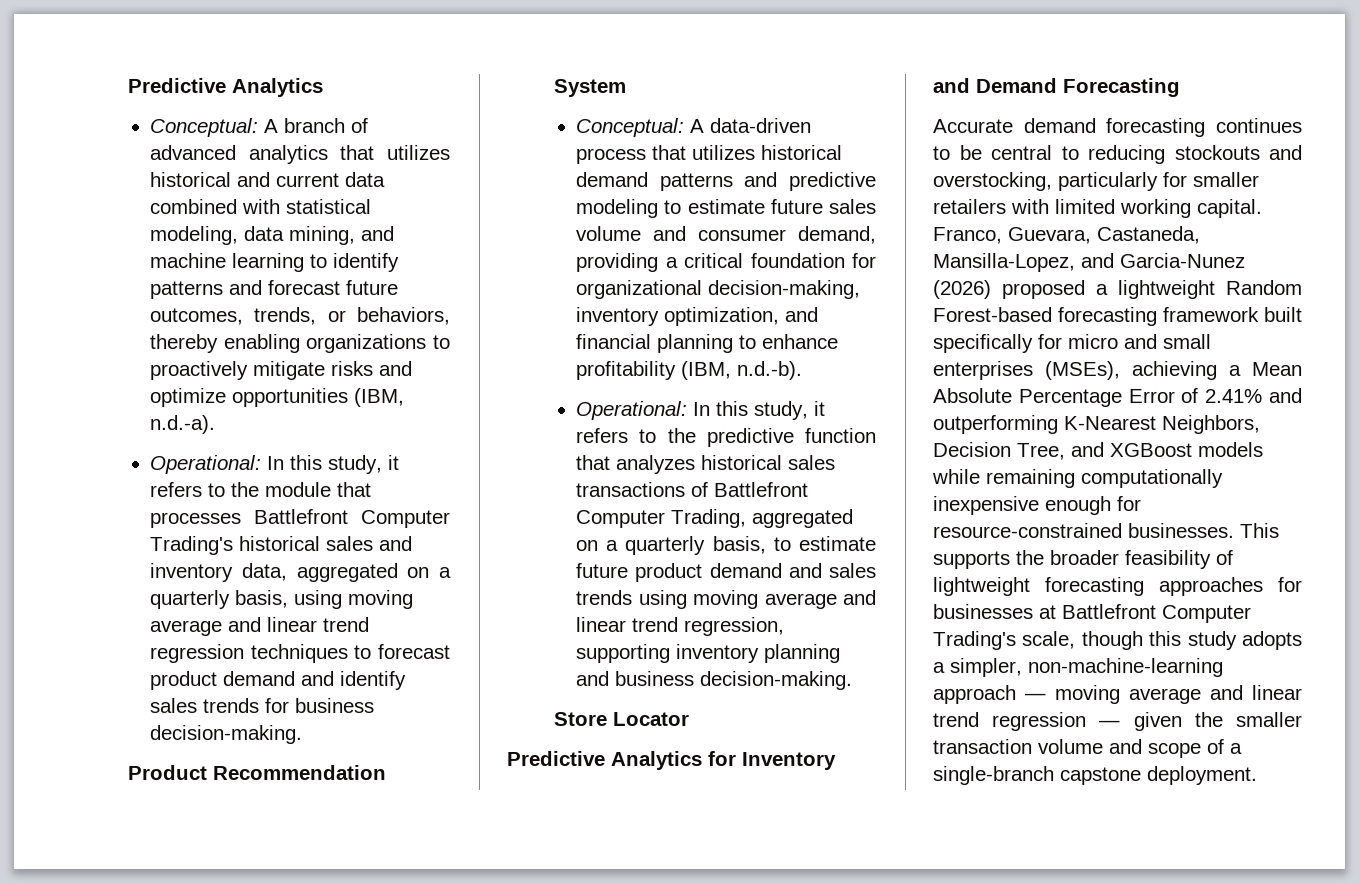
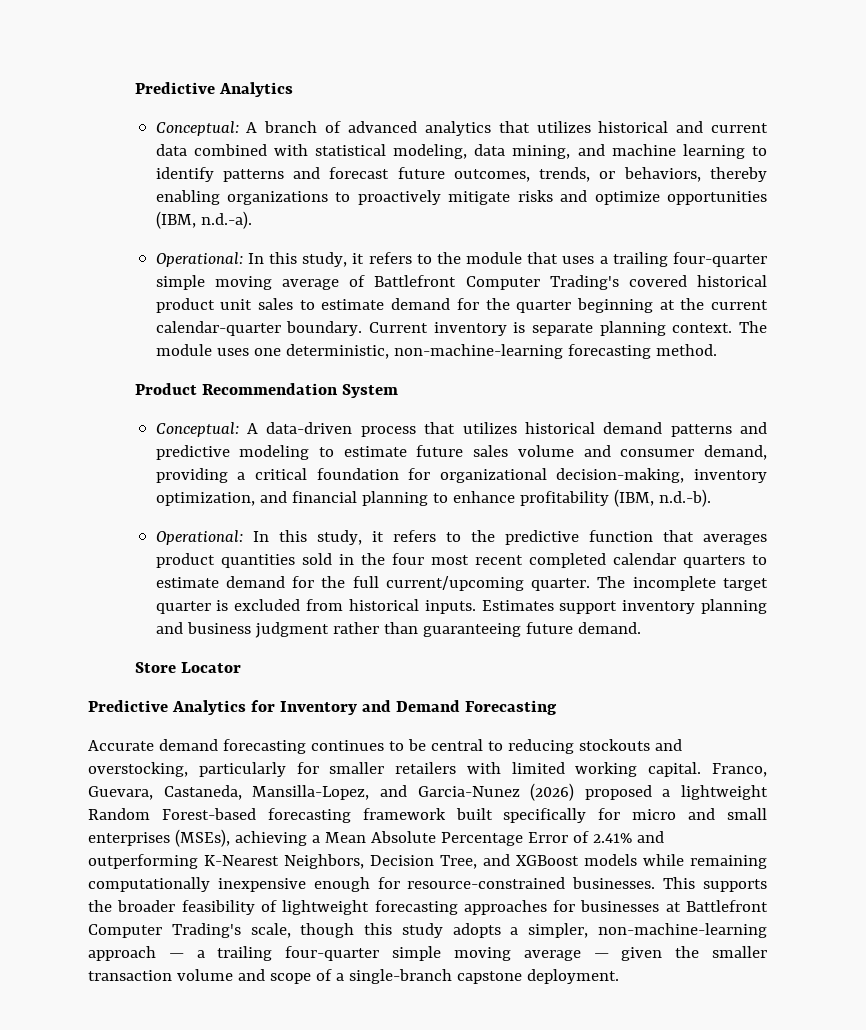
- Operational: In this study, it refers to the module that processes Battlefront Computer Trading's historical sales and inventory data, aggregated on a quarterly basis, using moving average and linear trend regression techniques to forecast product demand and identify sales trends for business decision-making.
+ Operational: In this study, it refers to the module that uses a trailing four-quarter simple moving average of Battlefront Computer Trading's covered historical product unit sales to estimate demand for the quarter beginning at the current calendar-quarter boundary. Current inventory is separate planning context. The module uses one deterministic, non-machine-learning forecasting method.
- Operational: In this study, it refers to the predictive function that analyzes historical sales transactions of Battlefront Computer Trading, aggregated on a quarterly basis, to estimate future product demand and sales trends using moving average and linear trend regression, supporting inventory planning and business decision-making.
+ Operational: In this study, it refers to the predictive function that averages product quantities sold in the four most recent completed calendar quarters to estimate demand for the full current/upcoming quarter. The incomplete target quarter is excluded from historical inputs. Estimates support inventory planning and business judgment rather than guaranteeing future demand.
- This supports the broader feasibility of lightweight forecasting approaches for businesses at Battlefront Computer Trading's scale, though this study adopts a simpler, non-machine-learning approach — moving average and linear trend regression — given the smaller transaction volume and scope of a single-branch capstone deployment.
+ This supports the broader feasibility of lightweight forecasting approaches for businesses at Battlefront Computer Trading's scale, though this study adopts a simpler, non-machine-learning approach — a trailing four-quarter simple moving average — given the smaller transaction volume and scope of a single-branch capstone deployment.

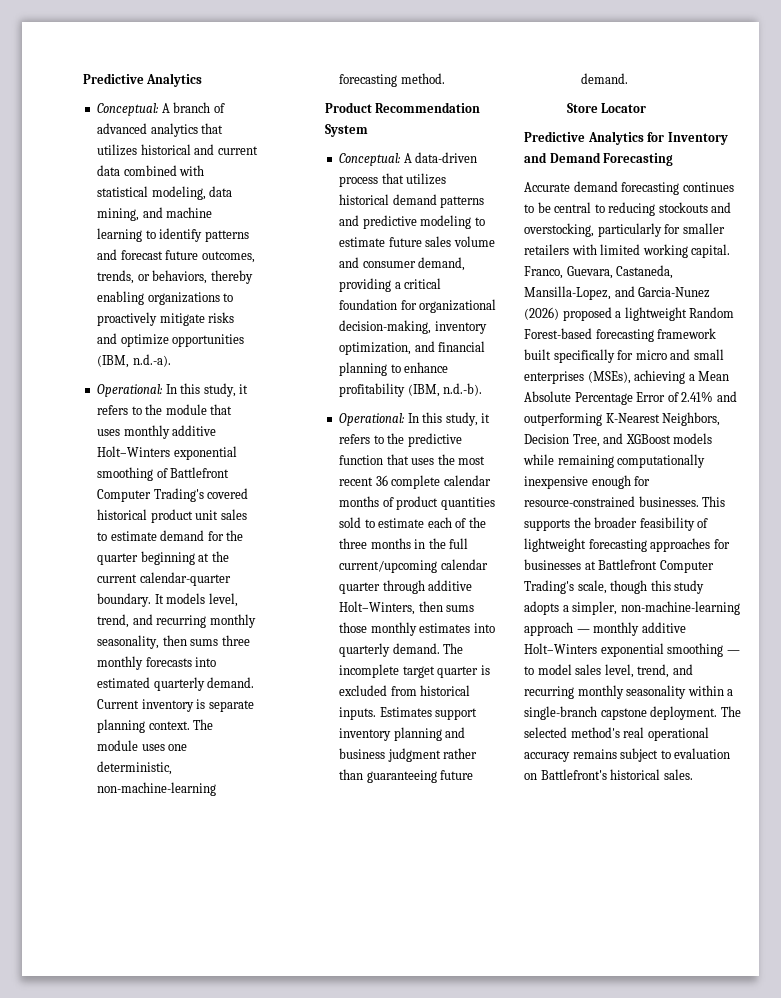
- Operational: In this study, it refers to the module that uses a trailing four-quarter simple moving average of Battlefront Computer Trading's covered historical product unit sales to estimate demand for the quarter beginning at the current calendar-quarter boundary.
+ Operational: In this study, it refers to the module that uses monthly additive Holt–Winters exponential smoothing of Battlefront Computer Trading's covered historical product unit sales to estimate demand for the quarter beginning at the current calendar-quarter boundary.
+ It models level, trend, and recurring monthly seasonality, then sums three monthly forecasts into estimated quarterly demand.
- Operational: In this study, it refers to the predictive function that averages product quantities sold in the four most recent completed calendar quarters to estimate demand for the full current/upcoming quarter.
+ Operational: In this study, it refers to the predictive function that uses the most recent 36 complete calendar months of product quantities sold to estimate each of the three months in the full current/upcoming calendar quarter through additive Holt–Winters, then sums those monthly estimates into quarterly demand.
- This supports the broader feasibility of lightweight forecasting approaches for businesses at Battlefront Computer Trading's scale, though this study adopts a simpler, non-machine-learning approach — a trailing four-quarter simple moving average — given the smaller transaction volume and scope of a single-branch capstone deployment.
+ This supports the broader feasibility of lightweight forecasting approaches for businesses at Battlefront Computer Trading's scale, though this study adopts a simpler, non-machine-learning approach — monthly additive Holt–Winters exponential smoothing — to model sales level, trend, and recurring monthly seasonality within a single-branch capstone deployment. The selected method's real operational accuracy remains subject to evaluation on Battlefront's historical sales.

